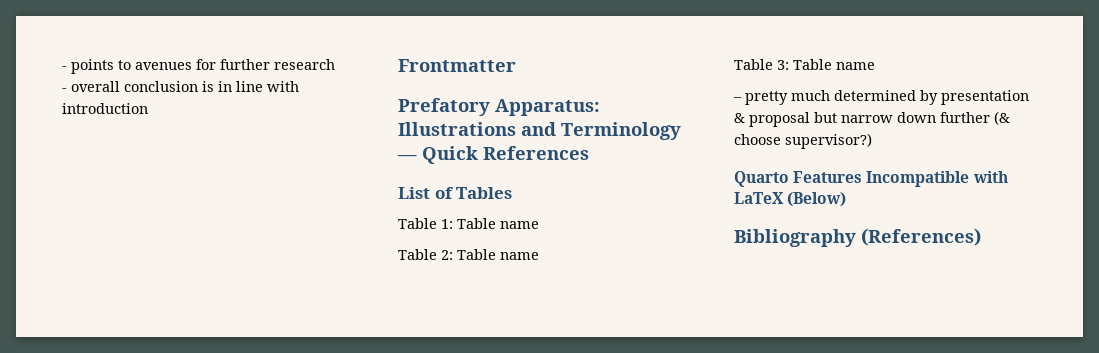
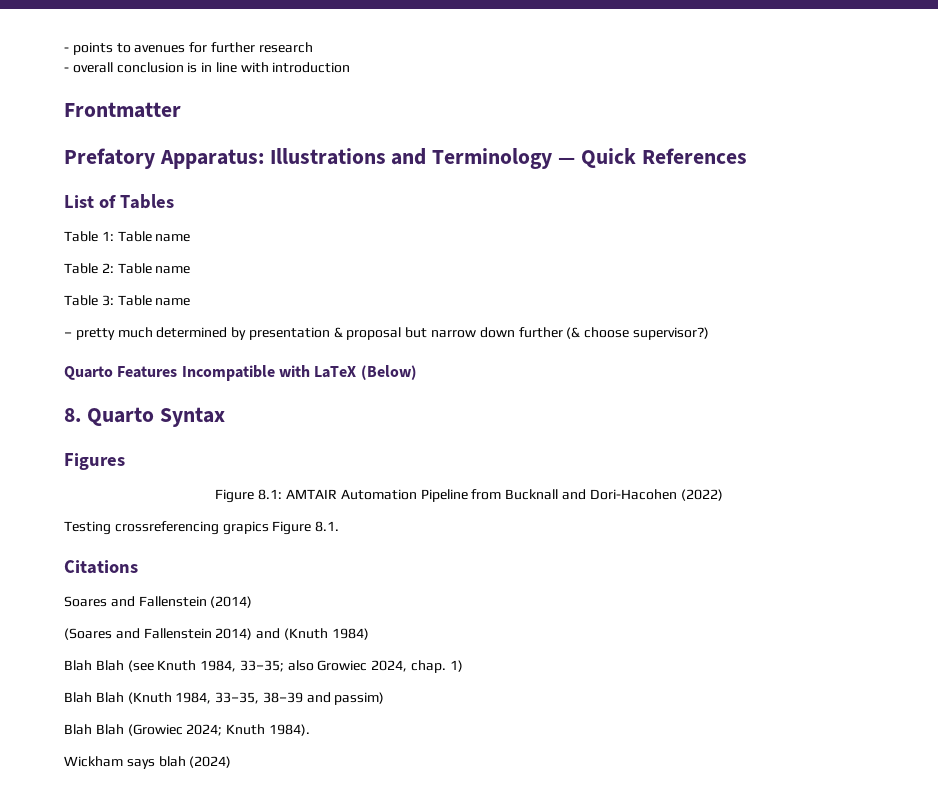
- Bibliography (References)
+ 8. Quarto Syntax
+ Figures
+ Figure 8.1: AMTAIR Automation Pipeline from Bucknall and Dori-Hacohen (2022)
+ Testing crossreferencing grapics Figure 8.1.
+ Citations
+ Soares and Fallenstein (2014)
+ (Soares and Fallenstein 2014) and (Knuth 1984)
+ Blah Blah (see Knuth 1984, 33–35; also Growiec 2024, chap. 1)
+ Blah Blah (Knuth 1984, 33–35, 38–39 and passim)
+ Blah Blah (Growiec 2024; Knuth 1984).
+ Wickham says blah (2024)

